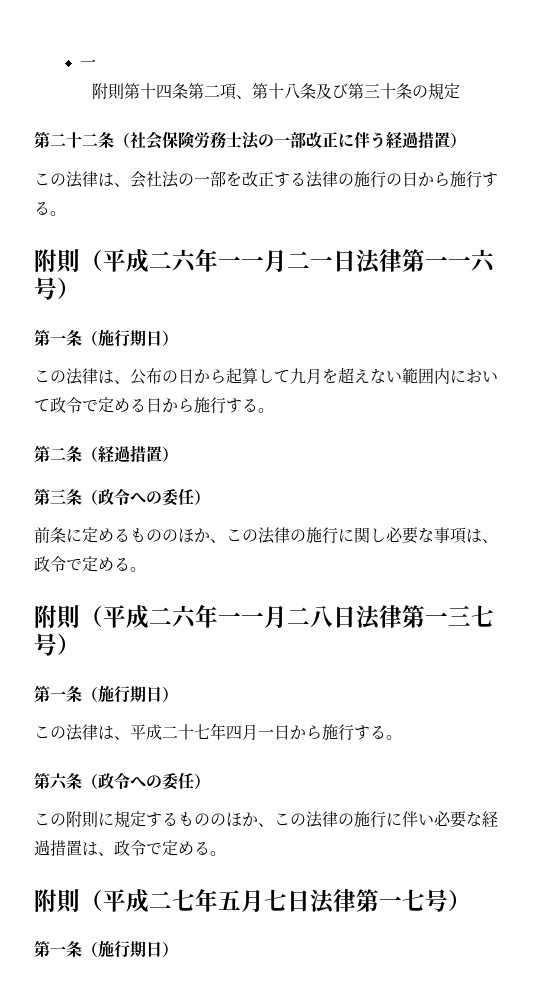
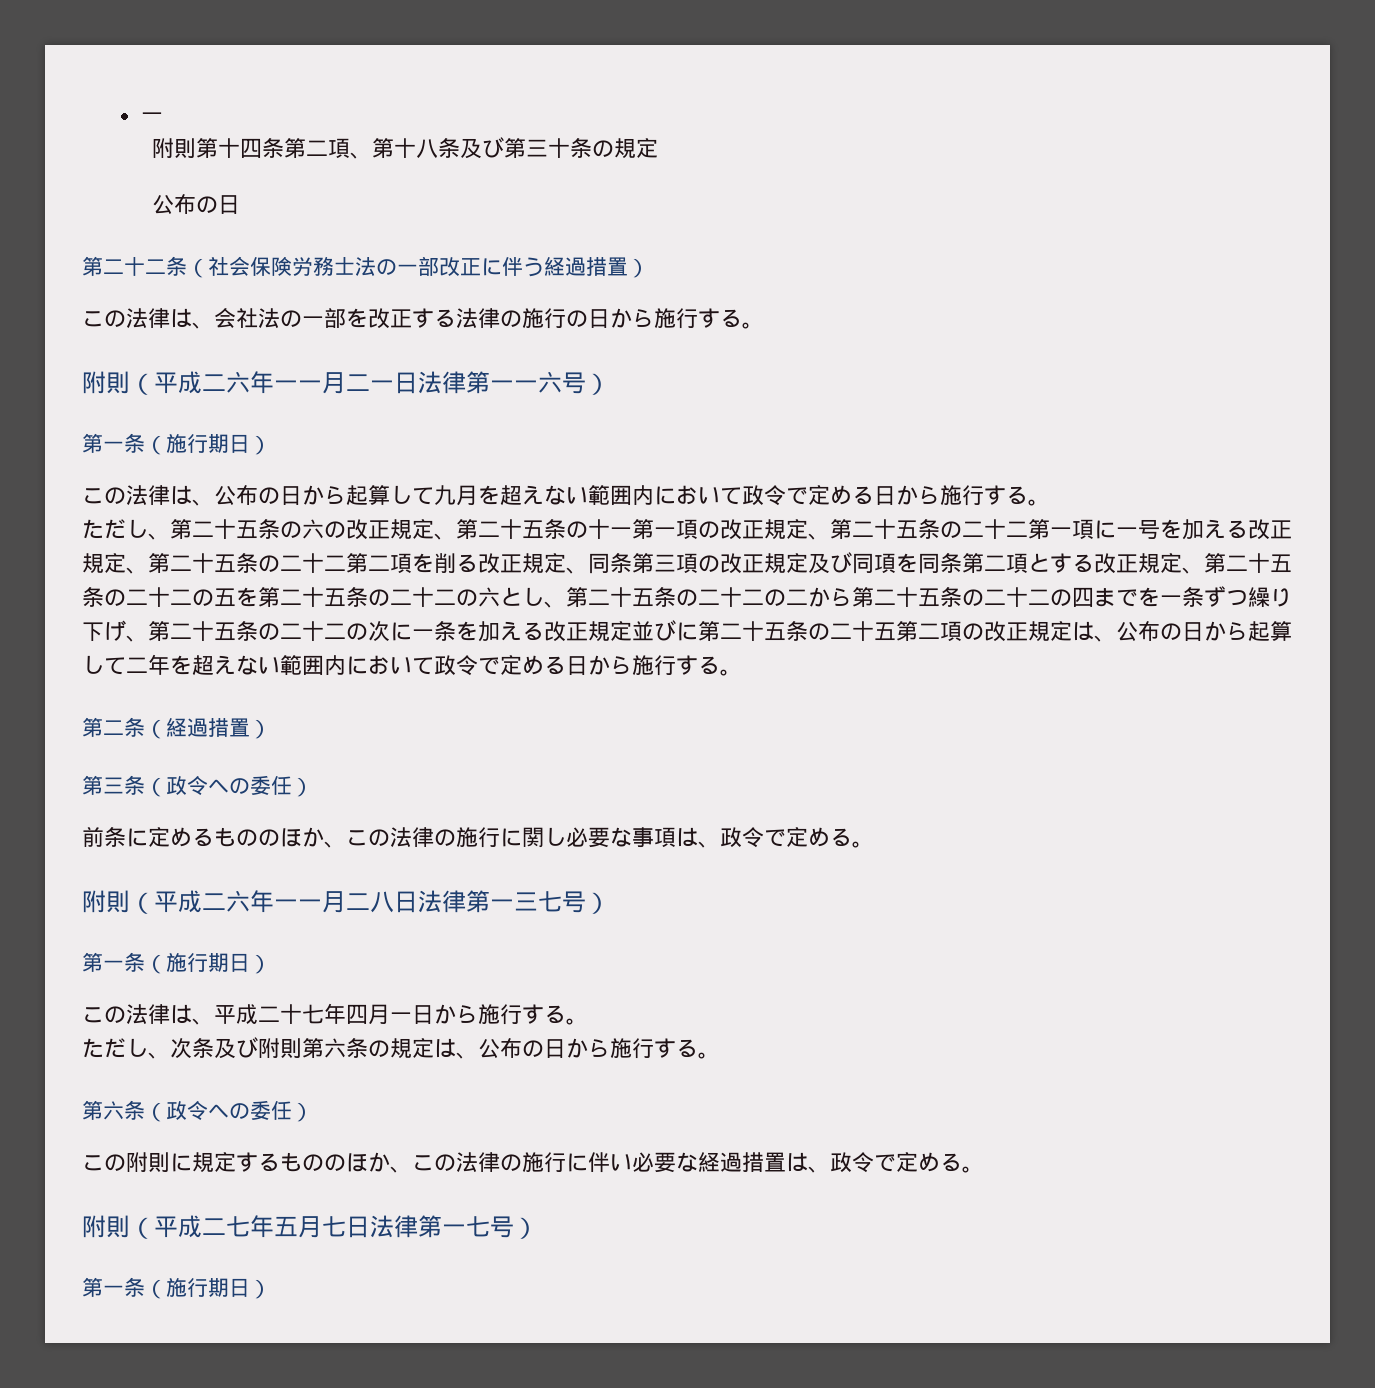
  附則第十四条第二項、第十八条及び第三十条の規定
+ 公布の日
+ ただし、第二十五条の六の改正規定、第二十五条の十一第一項の改正規定、第二十五条の二十二第一項に一号を加える改正規定、第二十五条の二十二第二項を削る改正規定、同条第三項の改正規定及び同項を同条第二項とする改正規定、第二十五条の二十二の五を第二十五条の二十二の六とし、第二十五条の二十二の二から第二十五条の二十二の四までを一条ずつ繰り下げ、第二十五条の二十二の次に一条を加える改正規定並びに第二十五条の二十五第二項の改正規定は、公布の日から起算して二年を超えない範囲内において政令で定める日から施行する。
+ ただし、次条及び附則第六条の規定は、公布の日から施行する。

